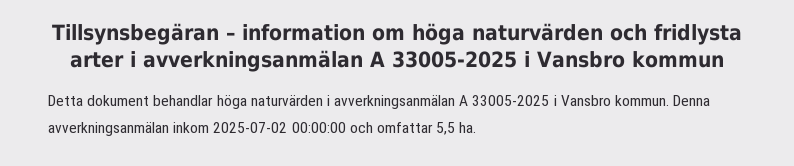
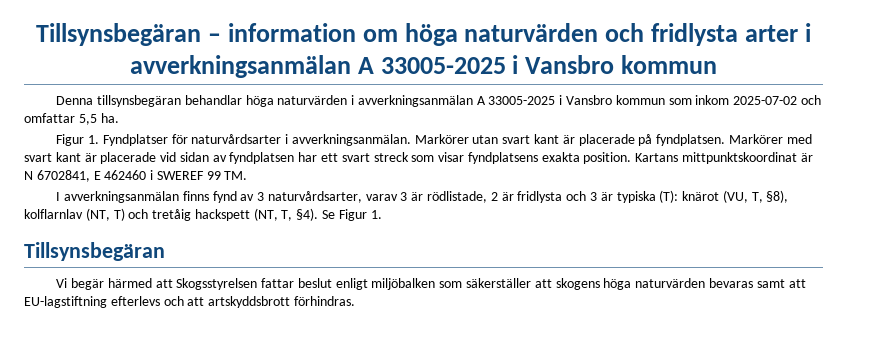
- Detta dokument behandlar höga naturvärden i avverkningsanmälan A 33005-2025 i Vansbro kommun. Denna avverkningsanmälan inkom 2025-07-02 00:00:00 och omfattar 5,5 ha.
+ Denna tillsynsbegäran behandlar höga naturvärden i avverkningsanmälan A 33005-2025 i Vansbro kommun som inkom 2025-07-02 och omfattar 5,5 ha.
+ Figur 1. Fyndplatser för naturvårdsarter i avverkningsanmälan. Markörer utan svart kant är placerade på fyndplatsen. Markörer med svart kant är placerade vid sidan av fyndplatsen har ett svart streck som visar fyndplatsens exakta position. Kartans mittpunktskoordinat är N 6702841, E 462460 i SWEREF 99 TM.
+ I avverkningsanmälan finns fynd av 3 naturvårdsarter, varav 3 är rödlistade, 2 är fridlysta och 3 är typiska (T): knärot (VU, T, §8), kolflarnlav (NT, T) och tretåig hackspett (NT, T, §4). Se Figur 1.
+ Tillsynsbegäran
+ Vi begär härmed att Skogsstyrelsen fattar beslut enligt miljöbalken som säkerställer att skogens höga naturvärden bevaras samt att EU-lagstiftning efterlevs och att artskyddsbrott förhindras.

